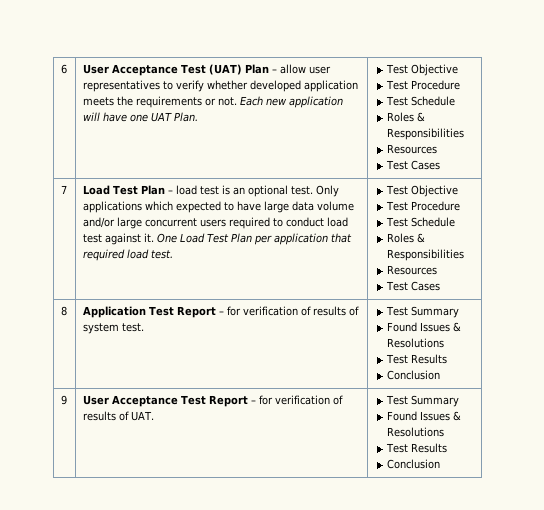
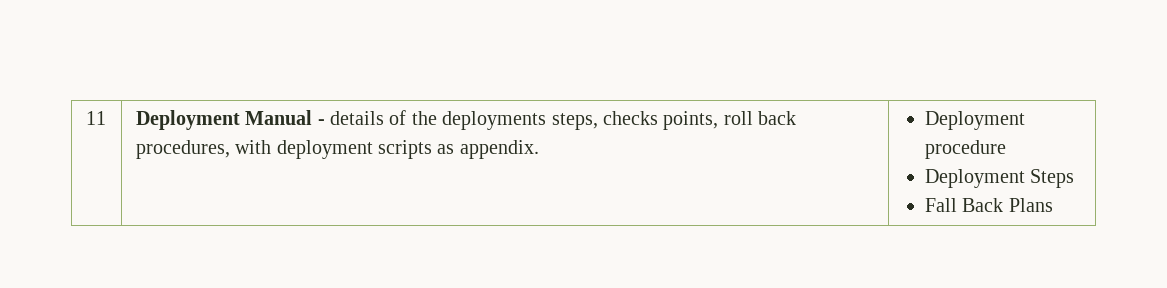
- 6 | User Acceptance Test (UAT) Plan – allow user representatives to verify whether developed application meets the requirements or not. Each new application will have one UAT Plan. | Test Objective
- Test Procedure
- Test Schedule
- Roles & Responsibilities
- Resources
- Test Cases
- 7 | Load Test Plan – load test is an optional test. Only applications which expected to have large data volume and/or large concurrent users required to conduct load test against it. One Load Test Plan per application that required load test. | Test Objective
- Test Procedure
- Test Schedule
- Roles & Responsibilities
- Resources
- Test Cases
- 8 | Application Test Report – for verification of results of system test. | Test Summary
- Found Issues & Resolutions
- Test Results
- Conclusion
- 9 | User Acceptance Test Report – for verification of results of UAT. | Test Summary
- Found Issues & Resolutions
- Test Results
- Conclusion
+ 11 | Deployment Manual - details of the deployments steps, checks points, roll back procedures, with deployment scripts as appendix. | Deployment procedure
+ Deployment Steps
+ Fall Back Plans

